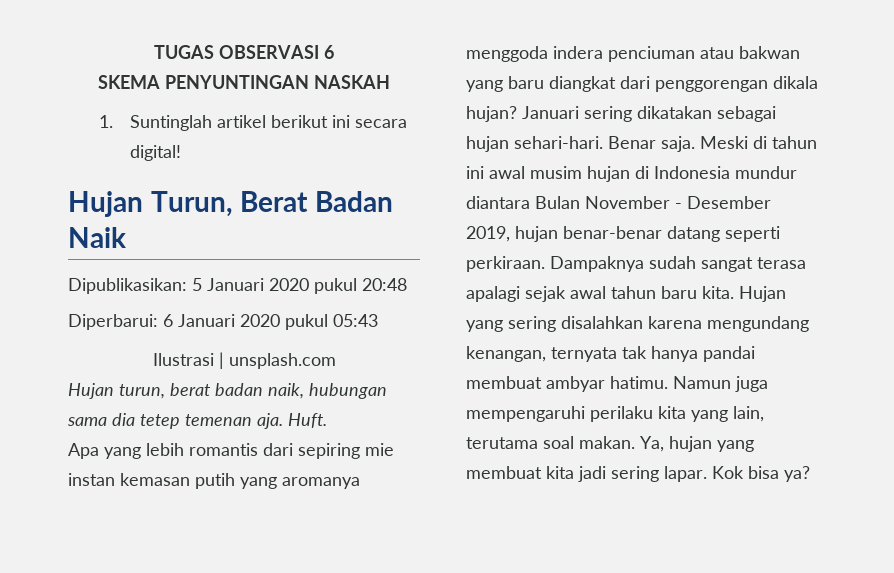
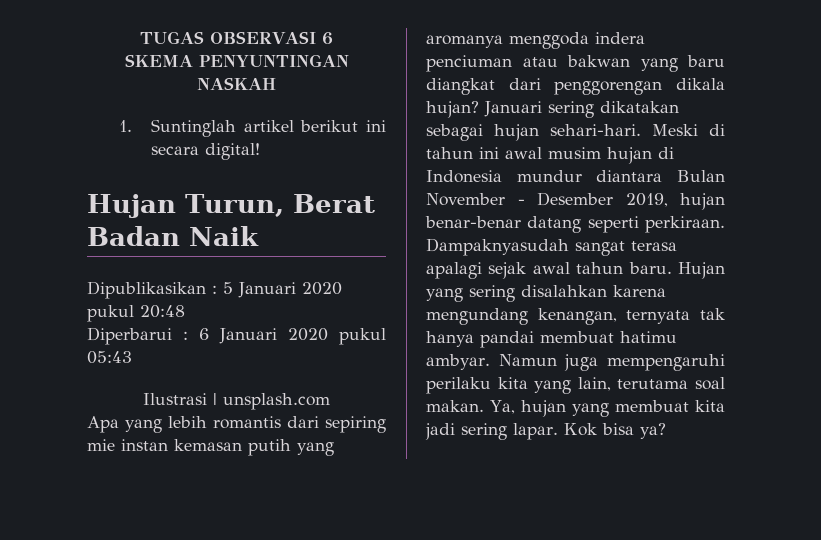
- Dipublikasikan: 5 Januari 2020 pukul 20:48
+ Dipublikasikan : 5 Januari 2020 pukul 20:48
- Diperbarui: 6 Januari 2020 pukul 05:43
+ Diperbarui : 6 Januari 2020 pukul 05:43
- Hujan turun, berat badan naik, hubungan sama dia tetep temenan aja. Huft.
- Benar saja.
- Dampaknya sudah sangat terasa apalagi sejak awal tahun baru kita.
+ Dampaknyasudah sangat terasa apalagi sejak awal tahun baru.
- Hujan yang sering disalahkan karena mengundang kenangan, ternyata tak hanya pandai membuat ambyar hatimu.
+ Hujan yang sering disalahkan karena mengundang kenangan, ternyata tak hanya pandai membuat hatimu ambyar.

